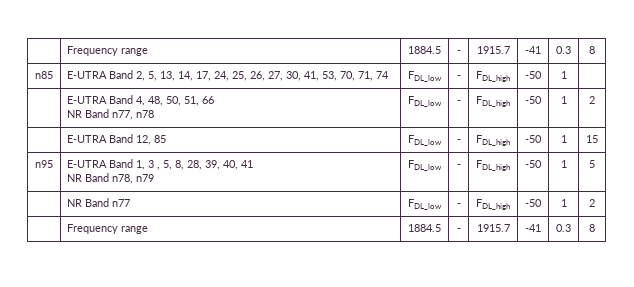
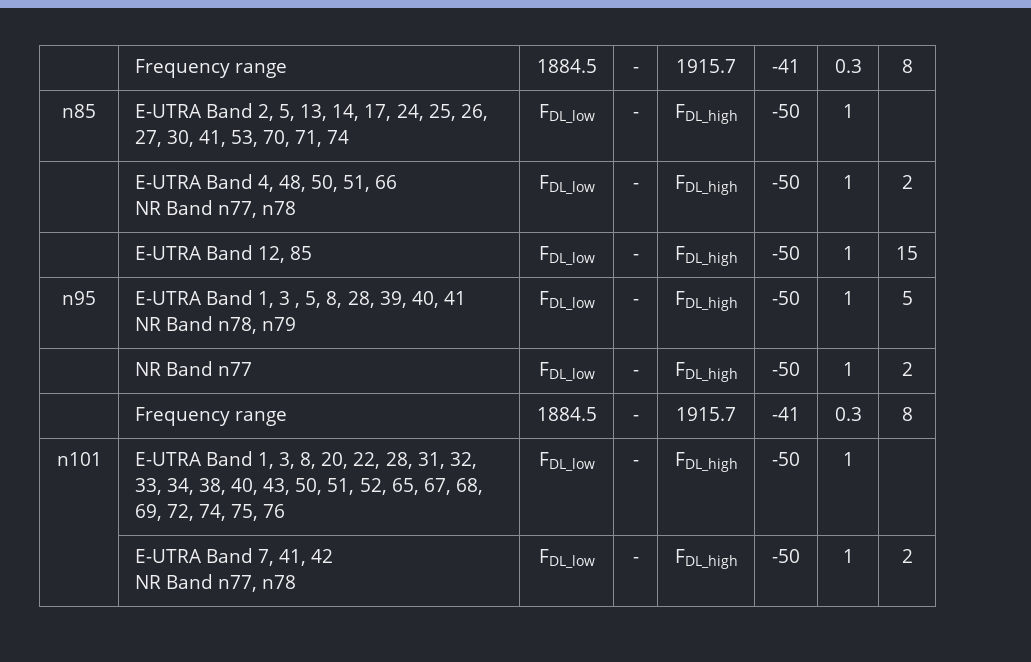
+ n101 | E-UTRA Band 1, 3, 8, 20, 22, 28, 31, 32, 33, 34, 38, 40, 43, 50, 51, 52, 65, 67, 68, 69, 72, 74, 75, 76 | FDL_low | - | FDL_high | -50 | 1 |
+ | E-UTRA Band 7, 41, 42
+ NR Band n77, n78 | FDL_low | - | FDL_high | -50 | 1 | 2

